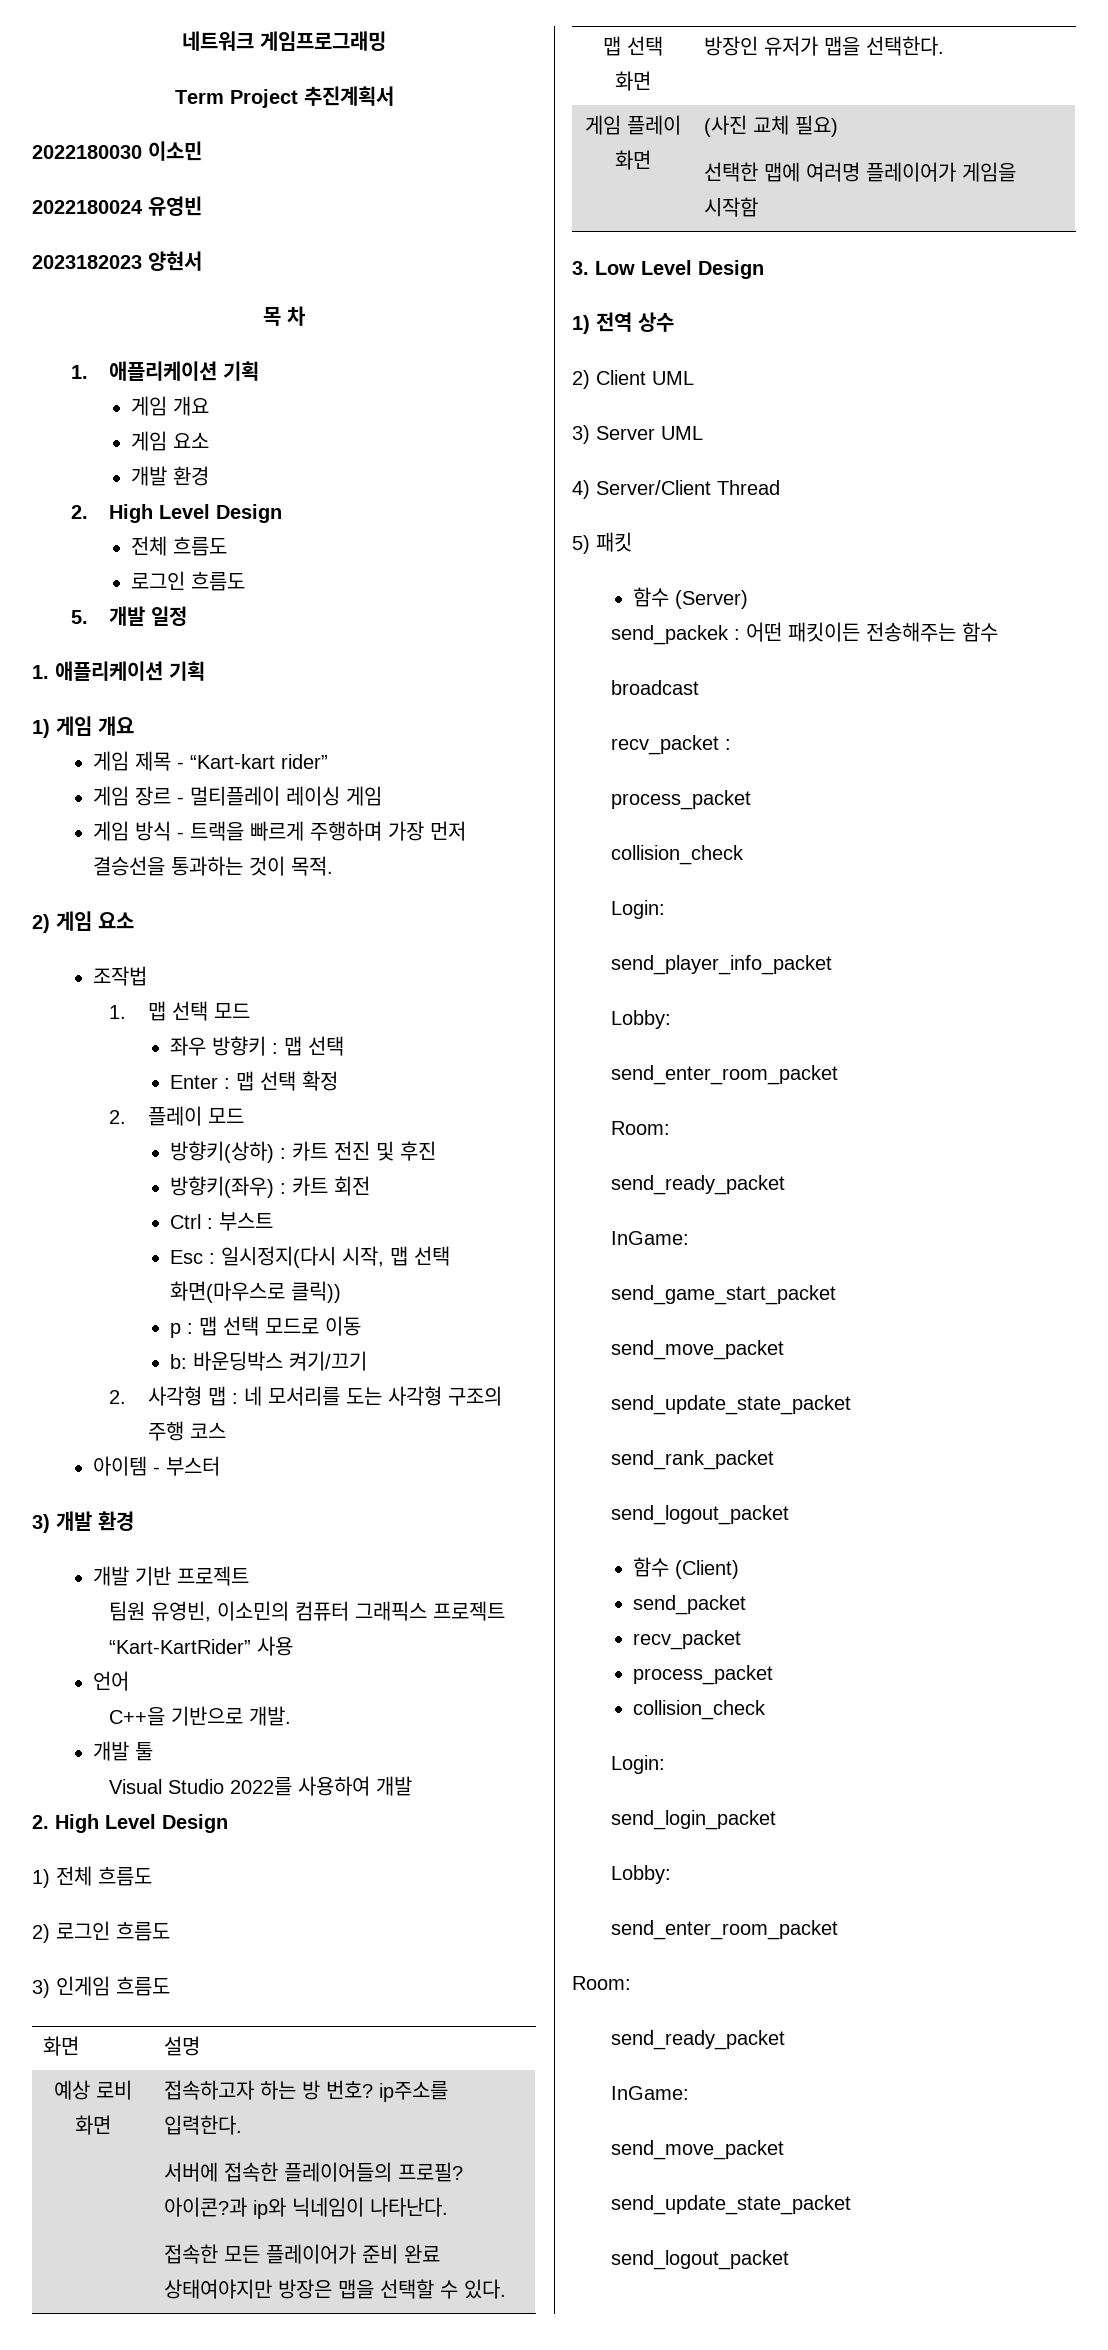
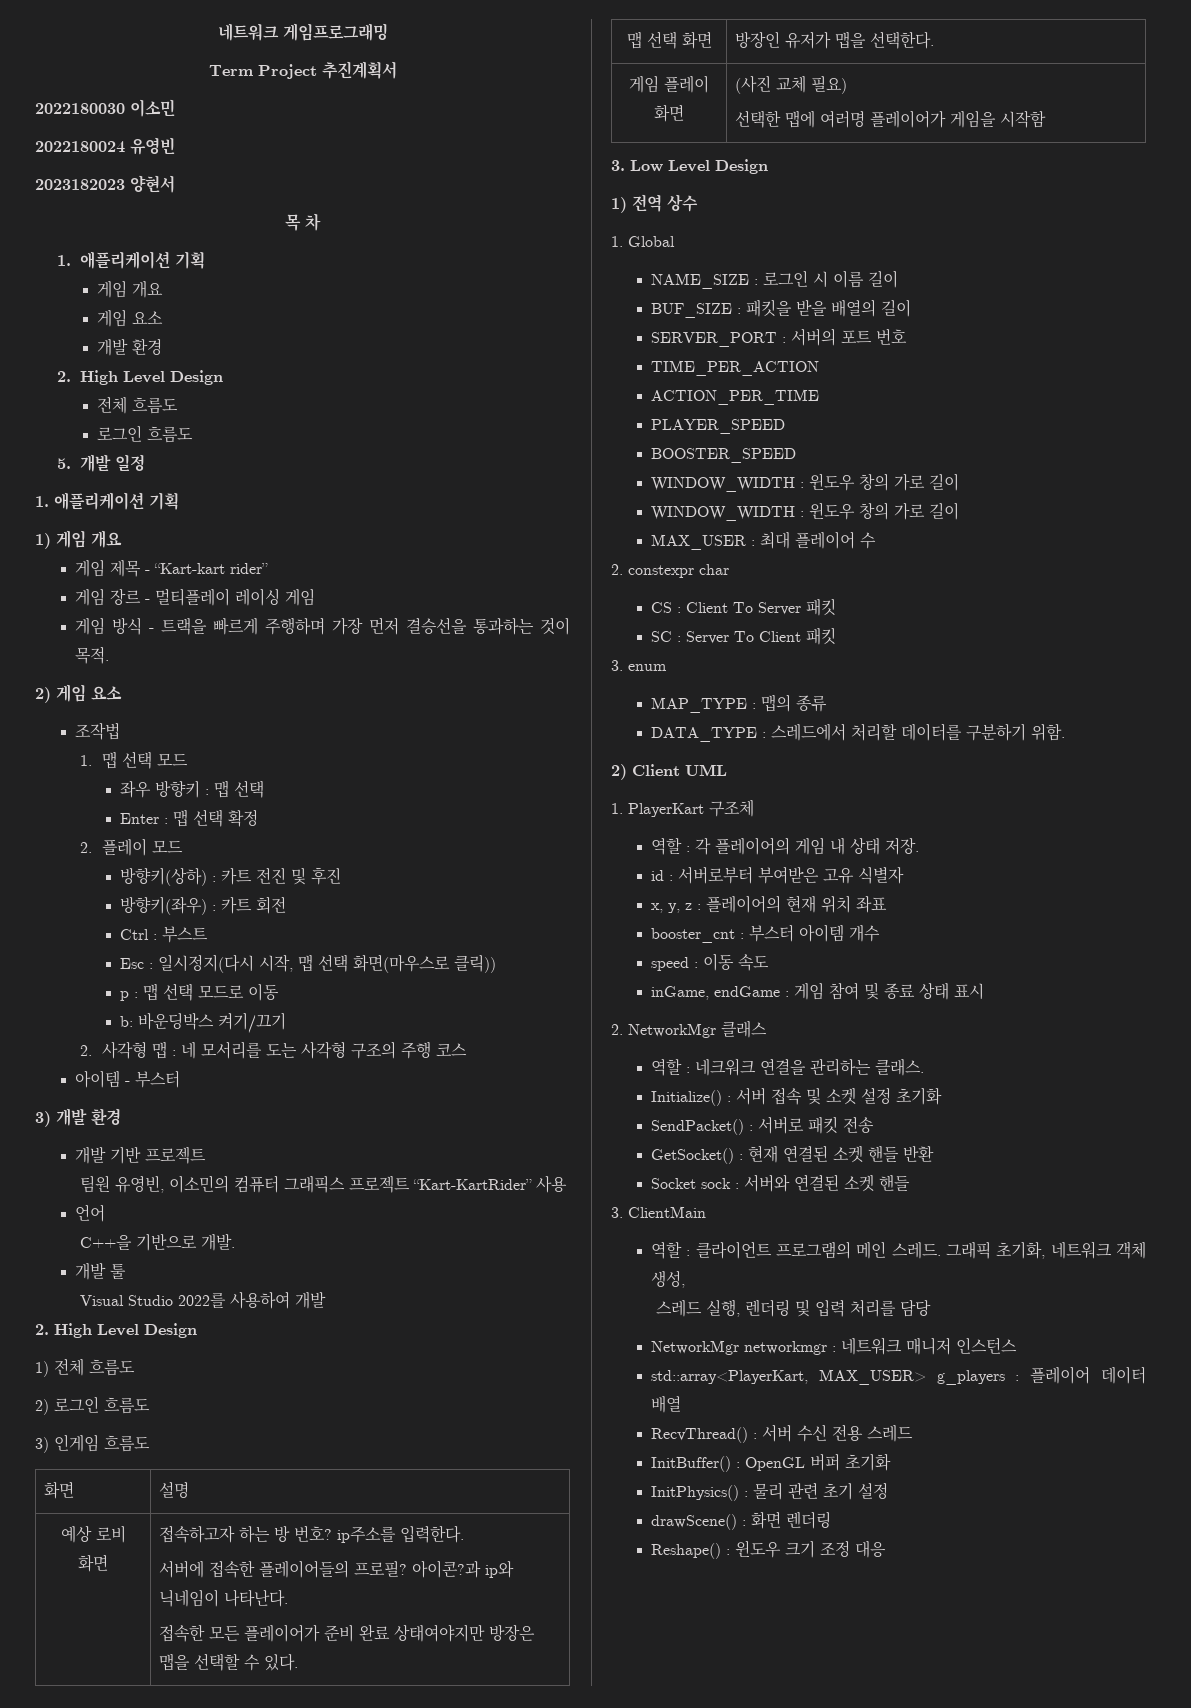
+ 1. Global
+ NAME_SIZE : 로그인 시 이름 길이
+ BUF_SIZE : 패킷을 받을 배열의 길이
+ SERVER_PORT : 서버의 포트 번호
+ TIME_PER_ACTION
+ ACTION_PER_TIME
+ PLAYER_SPEED
+ BOOSTER_SPEED
+ WINDOW_WIDTH : 윈도우 창의 가로 길이
+ WINDOW_WIDTH : 윈도우 창의 가로 길이
+ MAX_USER : 최대 플레이어 수
+ 2. constexpr char
+ CS : Client To Server 패킷
+ SC : Server To Client 패킷
+ 3. enum
+ MAP_TYPE : 맵의 종류
+ DATA_TYPE : 스레드에서 처리할 데이터를 구분하기 위함.
  2) Client UML
- 3) Server UML
- 4) Server/Client Thread
- 5) 패킷
- 함수 (Server)
- send_packek : 어떤 패킷이든 전송해주는 함수
- broadcast
- recv_packet :
- process_packet
- collision_check
- Login:
- send_player_info_packet
- Lobby:
- send_enter_room_packet
- Room:
- send_ready_packet
- InGame:
- send_game_start_packet
- send_move_packet
- send_update_state_packet
- send_rank_packet
- send_logout_packet
- 함수 (Client)
- send_packet
- recv_packet
- process_packet
- collision_check
- Login:
- send_login_packet
- Lobby:
- send_enter_room_packet
- Room:
- send_ready_packet
- InGame:
- send_move_packet
- send_update_state_packet
- send_logout_packet
+ 1. PlayerKart 구조체
+ 역할 : 각 플레이어의 게임 내 상태 저장.
+ id : 서버로부터 부여받은 고유 식별자
+ x, y, z : 플레이어의 현재 위치 좌표
+ booster_cnt : 부스터 아이템 개수
+ speed : 이동 속도
+ inGame, endGame : 게임 참여 및 종료 상태 표시
+ 2. NetworkMgr 클래스
+ 역할 : 네크워크 연결을 관리하는 클래스.
+ Initialize() : 서버 접속 및 소켓 설정 초기화
+ SendPacket() : 서버로 패킷 전송
+ GetSocket() : 현재 연결된 소켓 핸들 반환
+ Socket sock : 서버와 연결된 소켓 핸들
+ 3. ClientMain
+ 역할 : 클라이언트 프로그램의 메인 스레드. 그래픽 초기화, 네트워크 객체 생성,
+ 스레드 실행, 렌더링 및 입력 처리를 담당
+ NetworkMgr networkmgr : 네트워크 매니저 인스턴스
+ std::array<PlayerKart, MAX_USER> g_players : 플레이어 데이터 배열
+ RecvThread() : 서버 수신 전용 스레드
+ InitBuffer() : OpenGL 버퍼 초기화
+ InitPhysics() : 물리 관련 초기 설정
+ drawScene() : 화면 렌더링
+ Reshape() : 윈도우 크기 조정 대응

